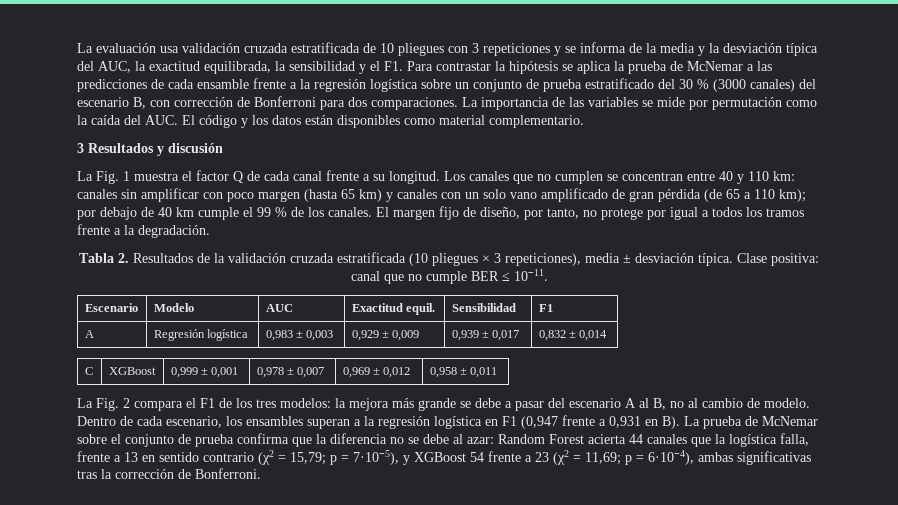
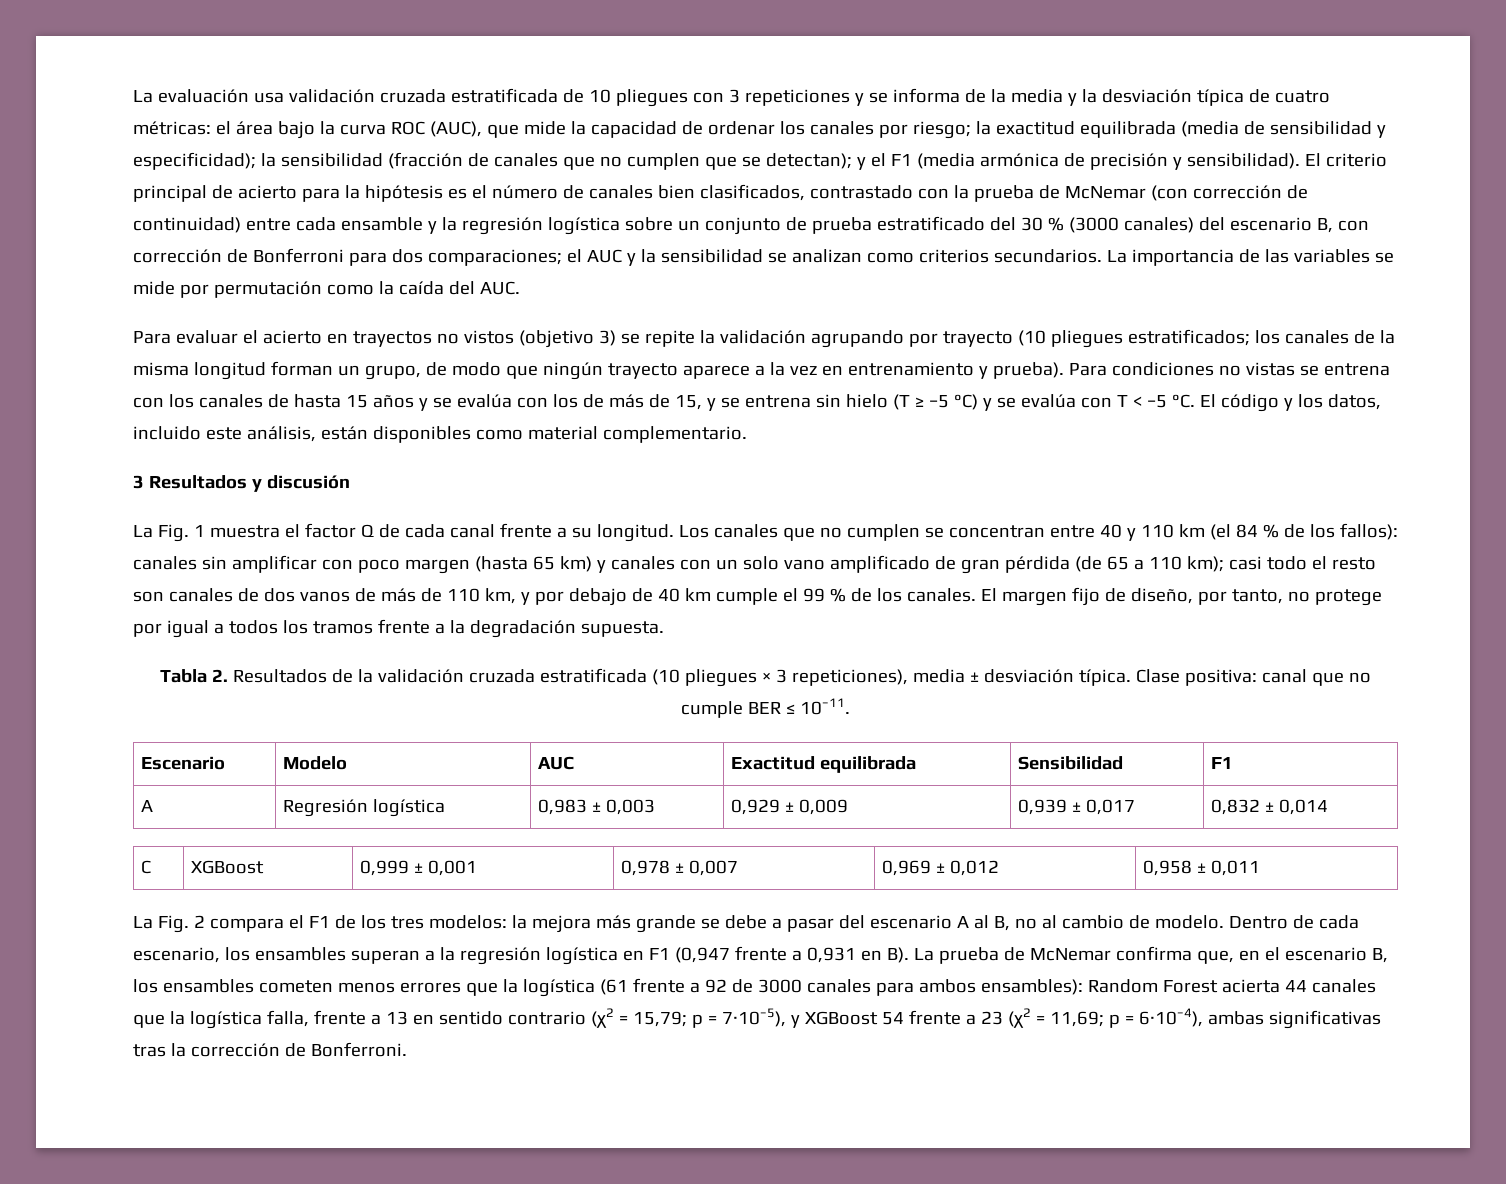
- La evaluación usa validación cruzada estratificada de 10 pliegues con 3 repeticiones y se informa de la media y la desviación típica del AUC, la exactitud equilibrada, la sensibilidad y el F1. Para contrastar la hipótesis se aplica la prueba de McNemar a las predicciones de cada ensamble frente a la regresión logística sobre un conjunto de prueba estratificado del 30 % (3000 canales) del escenario B, con corrección de Bonferroni para dos comparaciones.
+ La evaluación usa validación cruzada estratificada de 10 pliegues con 3 repeticiones y se informa de la media y la desviación típica de cuatro métricas: el área bajo la curva ROC (AUC), que mide la capacidad de ordenar los canales por riesgo; la exactitud equilibrada (media de sensibilidad y especificidad); la sensibilidad (fracción de canales que no cumplen que se detectan); y el F1 (media armónica de precisión y sensibilidad). El criterio principal de acierto para la hipótesis es el número de canales bien clasificados, contrastado con la prueba de McNemar (con corrección de continuidad) entre cada ensamble y la regresión logística sobre un conjunto de prueba estratificado del 30 % (3000 canales) del escenario B, con corrección de Bonferroni para dos comparaciones; el AUC y la sensibilidad se analizan como criterios secundarios.
- La importancia de las variables se mide por permutación como la caída del AUC. El código y los datos están disponibles como material complementario.
+ La importancia de las variables se mide por permutación como la caída del AUC.
+ Para evaluar el acierto en trayectos no vistos (objetivo 3) se repite la validación agrupando por trayecto (10 pliegues estratificados; los canales de la misma longitud forman un grupo, de modo que ningún trayecto aparece a la vez en entrenamiento y prueba). Para condiciones no vistas se entrena con los canales de hasta 15 años y se evalúa con los de más de 15, y se entrena sin hielo (T ≥ −5 °C) y se evalúa con T < −5 °C. El código y los datos, incluido este análisis, están disponibles como material complementario.
- Los canales que no cumplen se concentran entre 40 y 110 km: canales sin amplificar con poco margen (hasta 65 km) y canales con un solo vano amplificado de gran pérdida (de 65 a 110 km); por debajo de 40 km cumple el 99 % de los canales.
+ Los canales que no cumplen se concentran entre 40 y 110 km (el 84 % de los fallos): canales sin amplificar con poco margen (hasta 65 km) y canales con un solo vano amplificado de gran pérdida (de 65 a 110 km); casi todo el resto son canales de dos vanos de más de 110 km, y por debajo de 40 km cumple el 99 % de los canales.
- El margen fijo de diseño, por tanto, no protege por igual a todos los tramos frente a la degradación.
+ El margen fijo de diseño, por tanto, no protege por igual a todos los tramos frente a la degradación supuesta.
- Escenario | Modelo | AUC | Exactitud equil. | Sensibilidad | F1
+ Escenario | Modelo | AUC | Exactitud equilibrada | Sensibilidad | F1
- Dentro de cada escenario, los ensambles superan a la regresión logística en F1 (0,947 frente a 0,931 en B). La prueba de McNemar sobre el conjunto de prueba confirma que la diferencia no se debe al azar:
+ Dentro de cada escenario, los ensambles superan a la regresión logística en F1 (0,947 frente a 0,931 en B). La prueba de McNemar confirma que, en el escenario B, los ensambles cometen menos errores que la logística (61 frente a 92 de 3000 canales para ambos ensambles):

